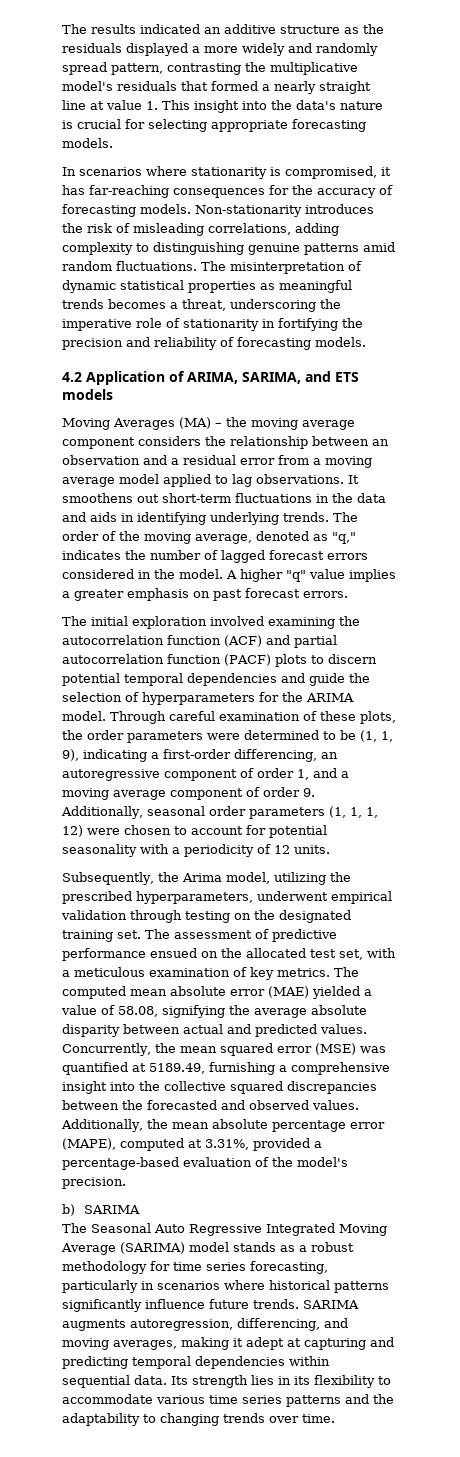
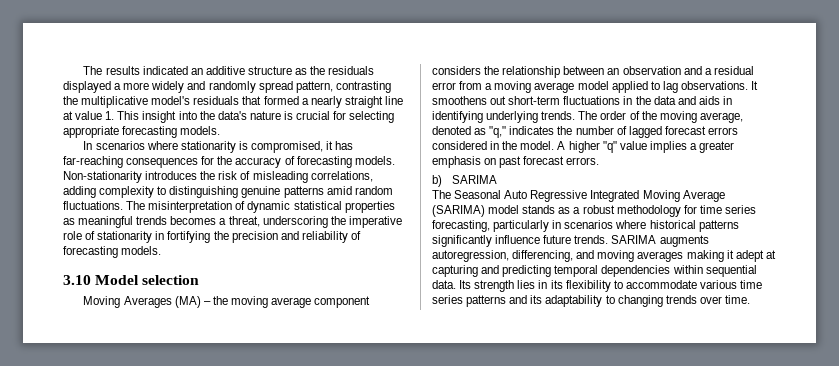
- 4.2 Application of ARIMA, SARIMA, and ETS models
+ 3.10 Model selection
- The initial exploration involved examining the autocorrelation function (ACF) and partial autocorrelation function (PACF) plots to discern potential temporal dependencies and guide the selection of hyperparameters for the ARIMA model. Through careful examination of these plots, the order parameters were determined to be (1, 1, 9), indicating a first-order differencing, an autoregressive component of order 1, and a moving average component of order 9. Additionally, seasonal order parameters (1, 1, 1, 12) were chosen to account for potential seasonality with a periodicity of 12 units.
- Subsequently, the Arima model, utilizing the prescribed hyperparameters, underwent empirical validation through testing on the designated training set. The assessment of predictive performance ensued on the allocated test set, with a meticulous examination of key metrics. The computed mean absolute error (MAE) yielded a value of 58.08, signifying the average absolute disparity between actual and predicted values. Concurrently, the mean squared error (MSE) was quantified at 5189.49, furnishing a comprehensive insight into the collective squared discrepancies between the forecasted and observed values. Additionally, the mean absolute percentage error (MAPE), computed at 3.31%, provided a percentage-based evaluation of the model's precision.
- SARIMA augments autoregression, differencing, and moving averages, making it adept at capturing and predicting temporal dependencies within sequential data.
+ SARIMA augments autoregression, differencing, and moving averages making it adept at capturing and predicting temporal dependencies within sequential data.
- Its strength lies in its flexibility to accommodate various time series patterns and the adaptability to changing trends over time.
+ Its strength lies in its flexibility to accommodate various time series patterns and its adaptability to changing trends over time.

